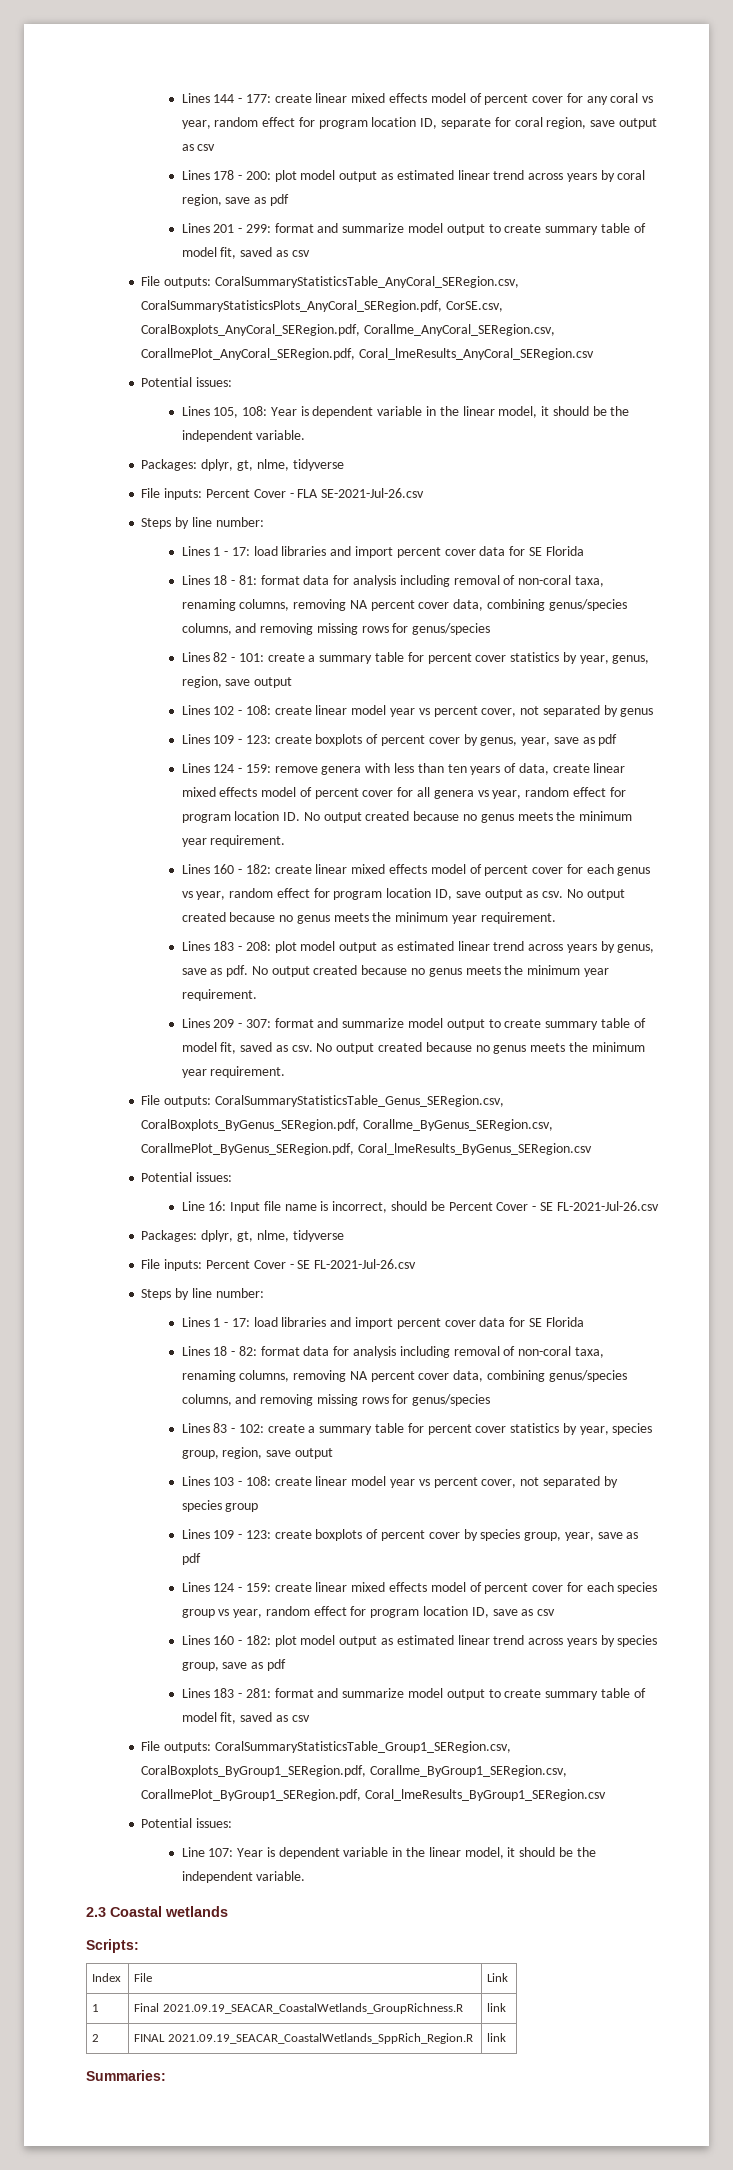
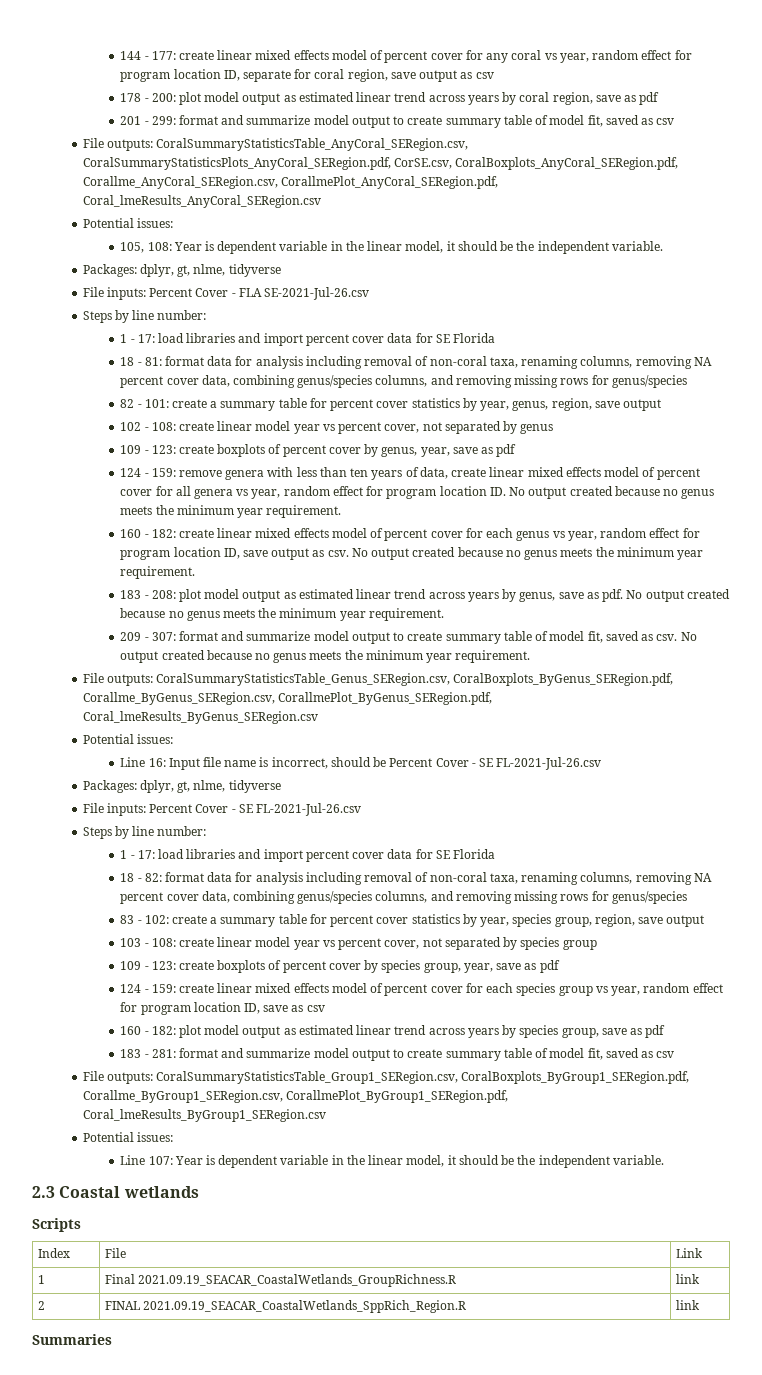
- Lines 144 - 177: create linear mixed effects model of percent cover for any coral vs year, random effect for program location ID, separate for coral region, save output as csv
+ 144 - 177: create linear mixed effects model of percent cover for any coral vs year, random effect for program location ID, separate for coral region, save output as csv
- Lines 178 - 200: plot model output as estimated linear trend across years by coral region, save as pdf
+ 178 - 200: plot model output as estimated linear trend across years by coral region, save as pdf
- Lines 201 - 299: format and summarize model output to create summary table of model fit, saved as csv
+ 201 - 299: format and summarize model output to create summary table of model fit, saved as csv
- Lines 105, 108: Year is dependent variable in the linear model, it should be the independent variable.
+ 105, 108: Year is dependent variable in the linear model, it should be the independent variable.
  File inputs: Percent Cover - FLA SE-2021-Jul-26.csv
  Steps by line number:
- Lines 1 - 17: load libraries and import percent cover data for SE Florida
+ 1 - 17: load libraries and import percent cover data for SE Florida
- Lines 18 - 81: format data for analysis including removal of non-coral taxa, renaming columns, removing NA percent cover data, combining genus/species columns, and removing missing rows for genus/species
+ 18 - 81: format data for analysis including removal of non-coral taxa, renaming columns, removing NA percent cover data, combining genus/species columns, and removing missing rows for genus/species
- Lines 82 - 101: create a summary table for percent cover statistics by year, genus, region, save output
+ 82 - 101: create a summary table for percent cover statistics by year, genus, region, save output
- Lines 102 - 108: create linear model year vs percent cover, not separated by genus
+ 102 - 108: create linear model year vs percent cover, not separated by genus
- Lines 109 - 123: create boxplots of percent cover by genus, year, save as pdf
+ 109 - 123: create boxplots of percent cover by genus, year, save as pdf
- Lines 124 - 159: remove genera with less than ten years of data, create linear mixed effects model of percent cover for all genera vs year, random effect for program location ID. No output created because no genus meets the minimum year requirement.
+ 124 - 159: remove genera with less than ten years of data, create linear mixed effects model of percent cover for all genera vs year, random effect for program location ID. No output created because no genus meets the minimum year requirement.
- Lines 160 - 182: create linear mixed effects model of percent cover for each genus vs year, random effect for program location ID, save output as csv.
+ 160 - 182: create linear mixed effects model of percent cover for each genus vs year, random effect for program location ID, save output as csv.
- Lines 183 - 208: plot model output as estimated linear trend across years by genus, save as pdf.
+ 183 - 208: plot model output as estimated linear trend across years by genus, save as pdf.
- Lines 209 - 307: format and summarize model output to create summary table of model fit, saved as csv.
+ 209 - 307: format and summarize model output to create summary table of model fit, saved as csv.
  File inputs: Percent Cover - SE FL-2021-Jul-26.csv
  Steps by line number:
- Lines 1 - 17: load libraries and import percent cover data for SE Florida
+ 1 - 17: load libraries and import percent cover data for SE Florida
- Lines 18 - 82: format data for analysis including removal of non-coral taxa, renaming columns, removing NA percent cover data, combining genus/species columns, and removing missing rows for genus/species
+ 18 - 82: format data for analysis including removal of non-coral taxa, renaming columns, removing NA percent cover data, combining genus/species columns, and removing missing rows for genus/species
- Lines 83 - 102: create a summary table for percent cover statistics by year, species group, region, save output
+ 83 - 102: create a summary table for percent cover statistics by year, species group, region, save output
- Lines 103 - 108: create linear model year vs percent cover, not separated by species group
+ 103 - 108: create linear model year vs percent cover, not separated by species group
- Lines 109 - 123: create boxplots of percent cover by species group, year, save as pdf
+ 109 - 123: create boxplots of percent cover by species group, year, save as pdf
- Lines 124 - 159: create linear mixed effects model of percent cover for each species group vs year, random effect for program location ID, save as csv
+ 124 - 159: create linear mixed effects model of percent cover for each species group vs year, random effect for program location ID, save as csv
- Lines 160 - 182: plot model output as estimated linear trend across years by species group, save as pdf
+ 160 - 182: plot model output as estimated linear trend across years by species group, save as pdf
- Lines 183 - 281: format and summarize model output to create summary table of model fit, saved as csv
+ 183 - 281: format and summarize model output to create summary table of model fit, saved as csv
- Scripts:
+ Scripts
- Summaries:
+ Summaries

